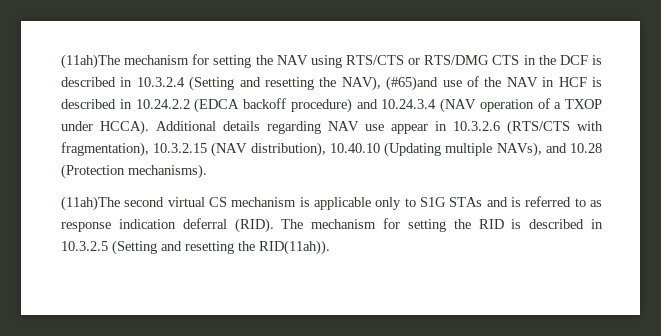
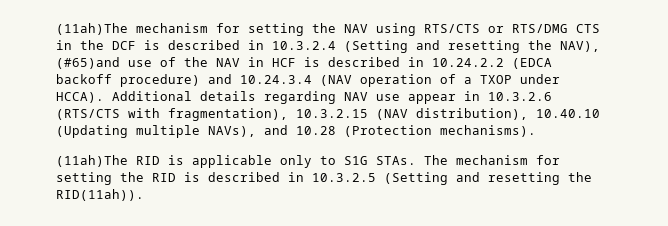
- (11ah)The second virtual CS mechanism is applicable only to S1G STAs and is referred to as response indication deferral (RID).
+ (11ah)The RID is applicable only to S1G STAs.

